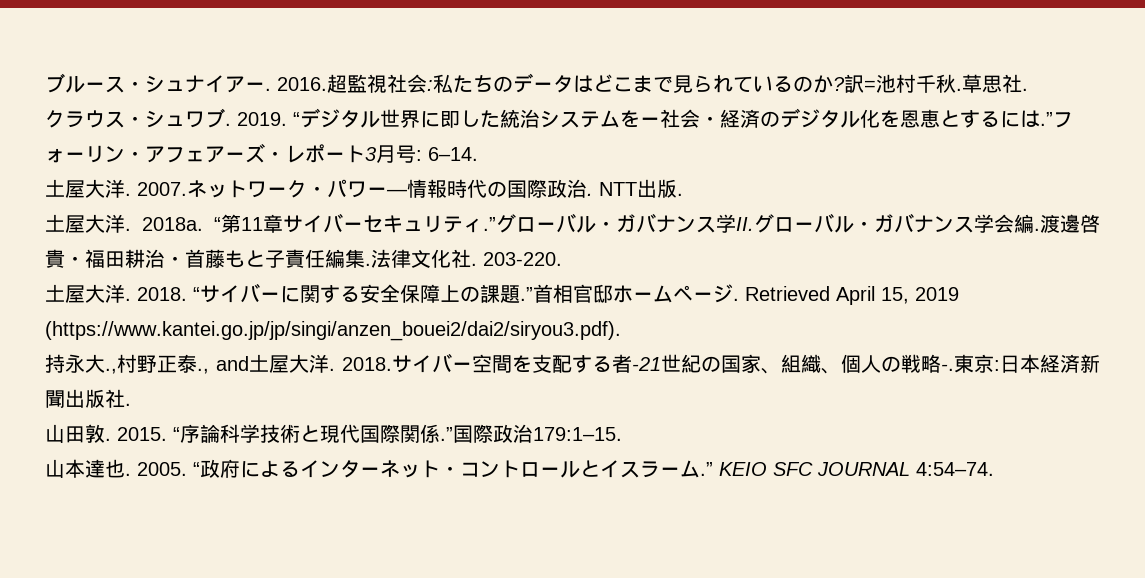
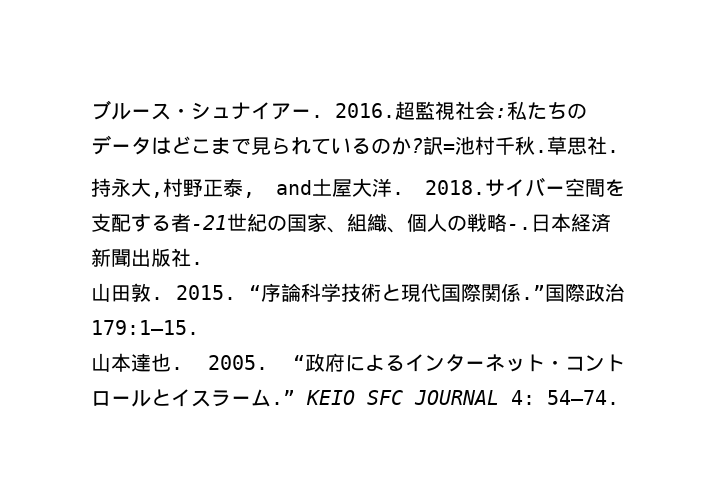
- クラウス・シュワブ. 2019. “デジタル世界に即した統治システムをー社会・経済のデジタル化を恩恵とするには.”フォーリン・アフェアーズ・レポート3月号: 6–14.
- 土屋大洋. 2007.ネットワーク・パワー―情報時代の国際政治. NTT出版.
- 土屋大洋. 2018a. “第11章サイバーセキュリティ.”グローバル・ガバナンス学II.グローバル・ガバナンス学会編.渡邊啓貴・福田耕治・首藤もと子責任編集.法律文化社. 203-220.
- 土屋大洋. 2018. “サイバーに関する安全保障上の課題.”首相官邸ホームページ. Retrieved April 15, 2019 (https://www.kantei.go.jp/jp/singi/anzen_bouei2/dai2/siryou3.pdf).
- 持永大.,村野正泰., and土屋大洋.
+ 持永大,村野正泰, and土屋大洋.
- 東京:日本経済新聞出版社.
+ 日本経済新聞出版社.
- KEIO SFC JOURNAL 4:54–74.
+ KEIO SFC JOURNAL 4: 54–74.

